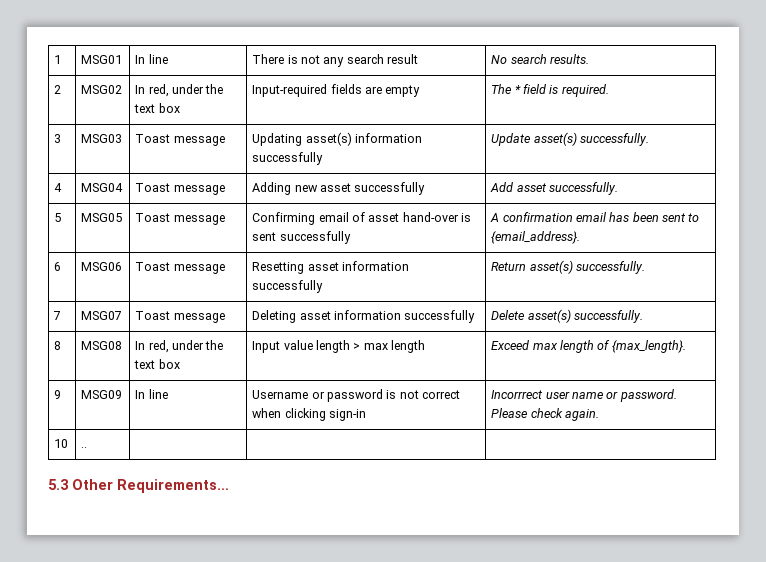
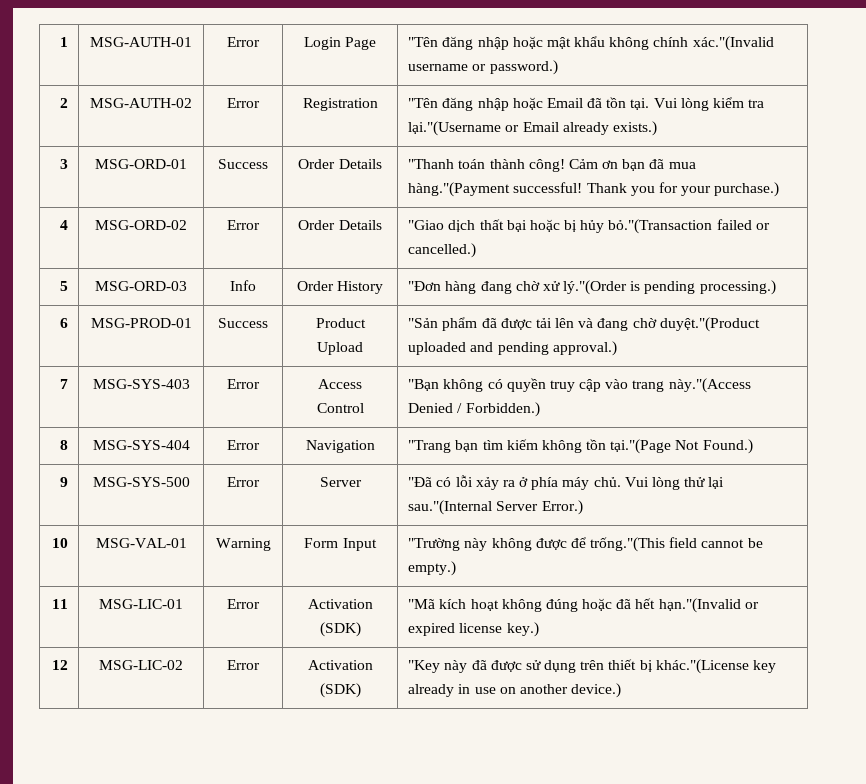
- 1 | MSG01 | In line | There is not any search result | No search results.
- 2 | MSG02 | In red, under the text box | Input-required fields are empty | The * field is required.
- 3 | MSG03 | Toast message | Updating asset(s) information successfully | Update asset(s) successfully.
- 4 | MSG04 | Toast message | Adding new asset successfully | Add asset successfully.
- 5 | MSG05 | Toast message | Confirming email of asset hand-over is sent successfully | A confirmation email has been sent to {email_address}.
- 6 | MSG06 | Toast message | Resetting asset information successfully | Return asset(s) successfully.
- 7 | MSG07 | Toast message | Deleting asset information successfully | Delete asset(s) successfully.
- 8 | MSG08 | In red, under the text box | Input value length > max length | Exceed max length of {max_length}.
- 9 | MSG09 | In line | Username or password is not correct when clicking sign-in | Incorrrect user name or password. Please check again.
- 10 | .. | | |
- 5.3 Other Requirements…
+ 1 | MSG-AUTH-01 | Error | Login Page | "Tên đăng nhập hoặc mật khẩu không chính xác."(Invalid username or password.)
+ 2 | MSG-AUTH-02 | Error | Registration | "Tên đăng nhập hoặc Email đã tồn tại. Vui lòng kiểm tra lại."(Username or Email already exists.)
+ 3 | MSG-ORD-01 | Success | Order Details | "Thanh toán thành công! Cảm ơn bạn đã mua hàng."(Payment successful! Thank you for your purchase.)
+ 4 | MSG-ORD-02 | Error | Order Details | "Giao dịch thất bại hoặc bị hủy bỏ."(Transaction failed or cancelled.)
+ 5 | MSG-ORD-03 | Info | Order History | "Đơn hàng đang chờ xử lý."(Order is pending processing.)
+ 6 | MSG-PROD-01 | Success | Product Upload | "Sản phẩm đã được tải lên và đang chờ duyệt."(Product uploaded and pending approval.)
+ 7 | MSG-SYS-403 | Error | Access Control | "Bạn không có quyền truy cập vào trang này."(Access Denied / Forbidden.)
+ 8 | MSG-SYS-404 | Error | Navigation | "Trang bạn tìm kiếm không tồn tại."(Page Not Found.)
+ 9 | MSG-SYS-500 | Error | Server | "Đã có lỗi xảy ra ở phía máy chủ. Vui lòng thử lại sau."(Internal Server Error.)
+ 10 | MSG-VAL-01 | Warning | Form Input | "Trường này không được để trống."(This field cannot be empty.)
+ 11 | MSG-LIC-01 | Error | Activation (SDK) | "Mã kích hoạt không đúng hoặc đã hết hạn."(Invalid or expired license key.)
+ 12 | MSG-LIC-02 | Error | Activation (SDK) | "Key này đã được sử dụng trên thiết bị khác."(License key already in use on another device.)

